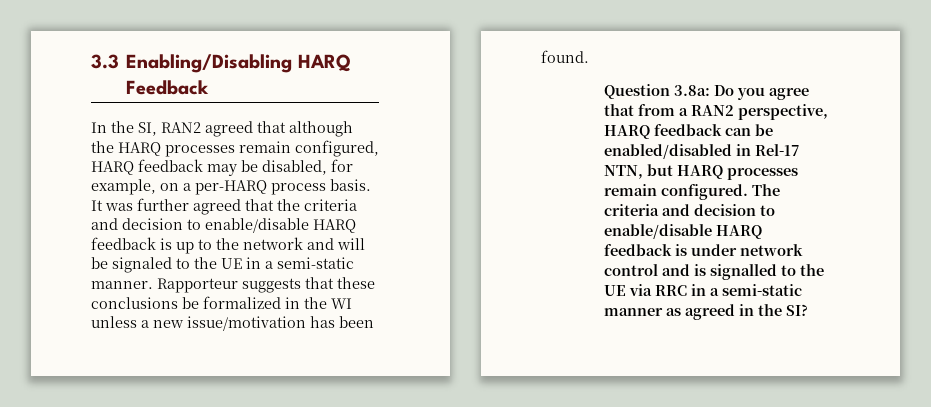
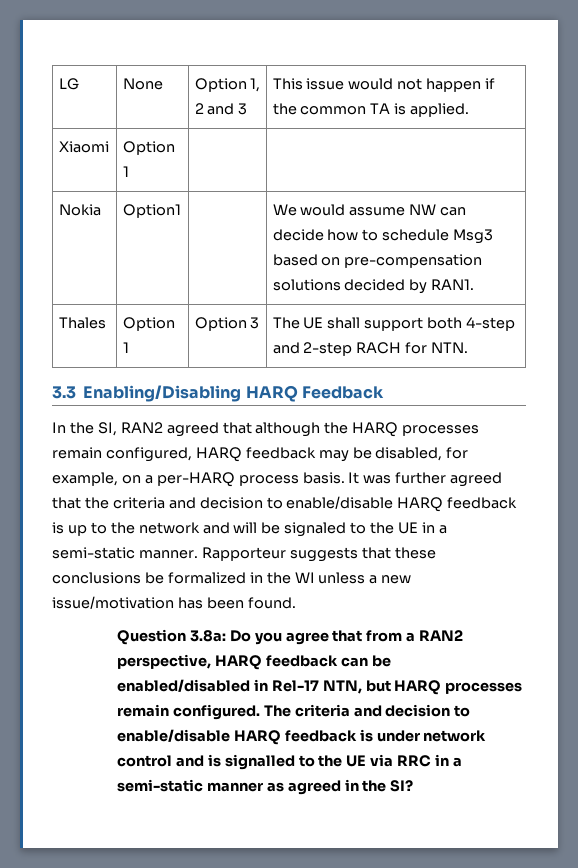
+ LG | None | Option 1, 2 and 3 | This issue would not happen if the common TA is applied.
+ Xiaomi | Option 1 | |
+ Nokia | Option1 | | We would assume NW can decide how to schedule Msg3 based on pre-compensation solutions decided by RAN1.
+ Thales | Option 1 | Option 3 | The UE shall support both 4-step and 2-step RACH for NTN.

